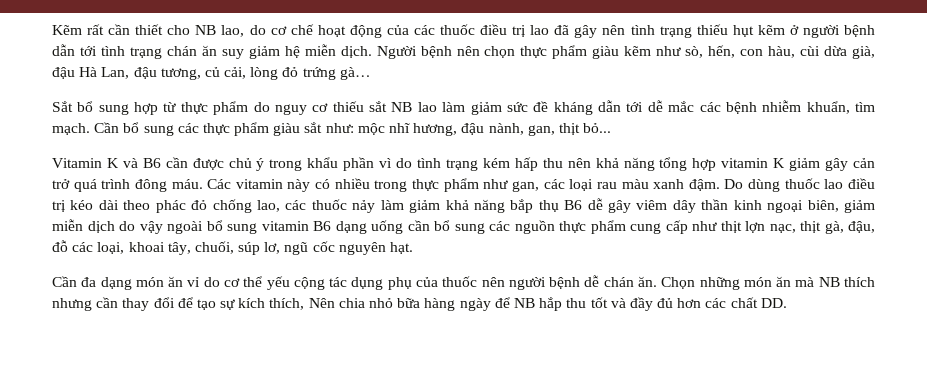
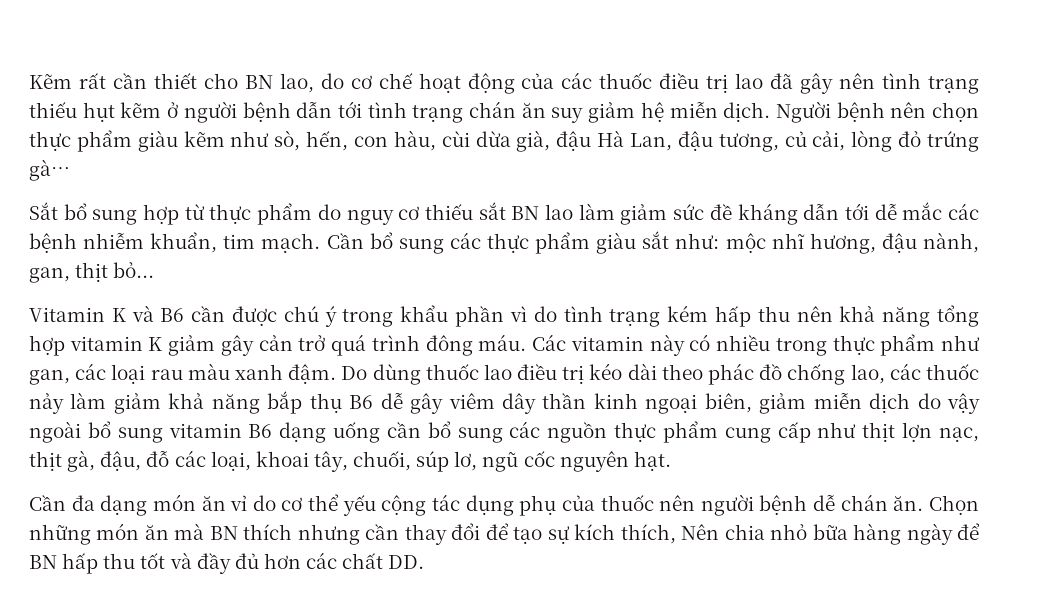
- Kẽm rất cần thiết cho NB lao, do cơ chế hoạt động của các thuốc điều trị lao đã gây nên tình trạng thiếu hụt kẽm ở người bệnh dẫn tới tình trạng chán ăn suy giảm hệ miễn dịch.
+ Kẽm rất cần thiết cho BN lao, do cơ chế hoạt động của các thuốc điều trị lao đã gây nên tình trạng thiếu hụt kẽm ở người bệnh dẫn tới tình trạng chán ăn suy giảm hệ miễn dịch.
- Sắt bổ sung hợp từ thực phẩm do nguy cơ thiếu sắt NB lao làm giảm sức đề kháng dẫn tới dễ mắc các bệnh nhiễm khuẩn, tìm mạch.
+ Sắt bổ sung hợp từ thực phẩm do nguy cơ thiếu sắt BN lao làm giảm sức đề kháng dẫn tới dễ mắc các bệnh nhiễm khuẩn, tim mạch.
- Vitamin K và B6 cần được chủ ý trong khẩu phần vì do tình trạng kém hấp thu nên khả năng tổng hợp vitamin K giảm gây cản trở quá trình đông máu.
+ Vitamin K và B6 cần được chú ý trong khẩu phần vì do tình trạng kém hấp thu nên khả năng tổng hợp vitamin K giảm gây cản trở quá trình đông máu.
- Do dùng thuốc lao điều trị kéo dài theo phác đỏ chống lao, các thuốc nảy làm giảm khả năng bắp thụ B6 dễ gây viêm dây thần kinh ngoại biên, giảm miễn dịch do vậy ngoài bổ sung vitamin B6 dạng uống cần bổ sung các nguồn thực phẩm cung cấp như thịt lợn nạc, thịt gà, đậu, đỗ các loại, khoai tây, chuối, súp lơ, ngũ cốc nguyên hạt.
+ Do dùng thuốc lao điều trị kéo dài theo phác đồ chống lao, các thuốc nảy làm giảm khả năng bắp thụ B6 dễ gây viêm dây thần kinh ngoại biên, giảm miễn dịch do vậy ngoài bổ sung vitamin B6 dạng uống cần bổ sung các nguồn thực phẩm cung cấp như thịt lợn nạc, thịt gà, đậu, đỗ các loại, khoai tây, chuối, súp lơ, ngũ cốc nguyên hạt.
- Chọn những món ăn mà NB thích nhưng cần thay đổi để tạo sự kích thích, Nên chia nhỏ bữa hàng ngày để NB hắp thu tốt và đầy đủ hơn các chất DD.
+ Chọn những món ăn mà BN thích nhưng cần thay đổi để tạo sự kích thích, Nên chia nhỏ bữa hàng ngày để BN hấp thu tốt và đầy đủ hơn các chất DD.

